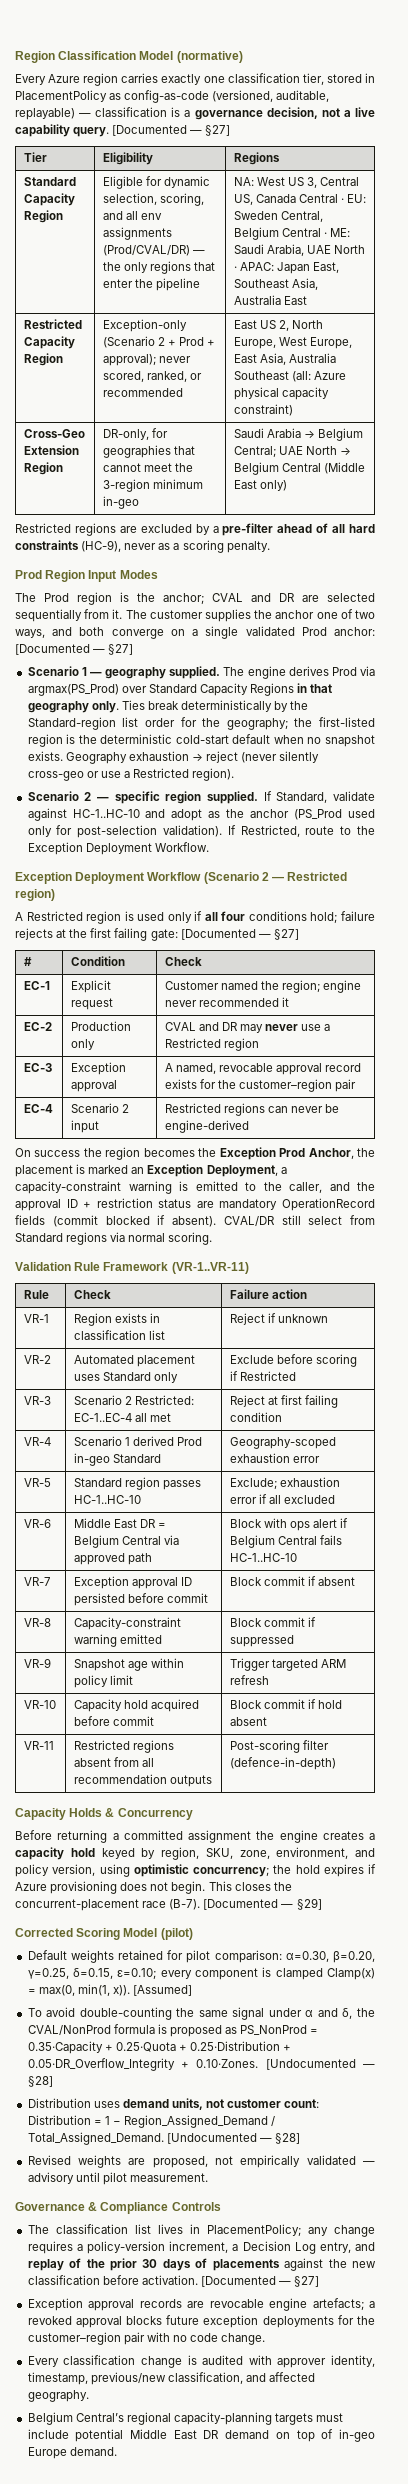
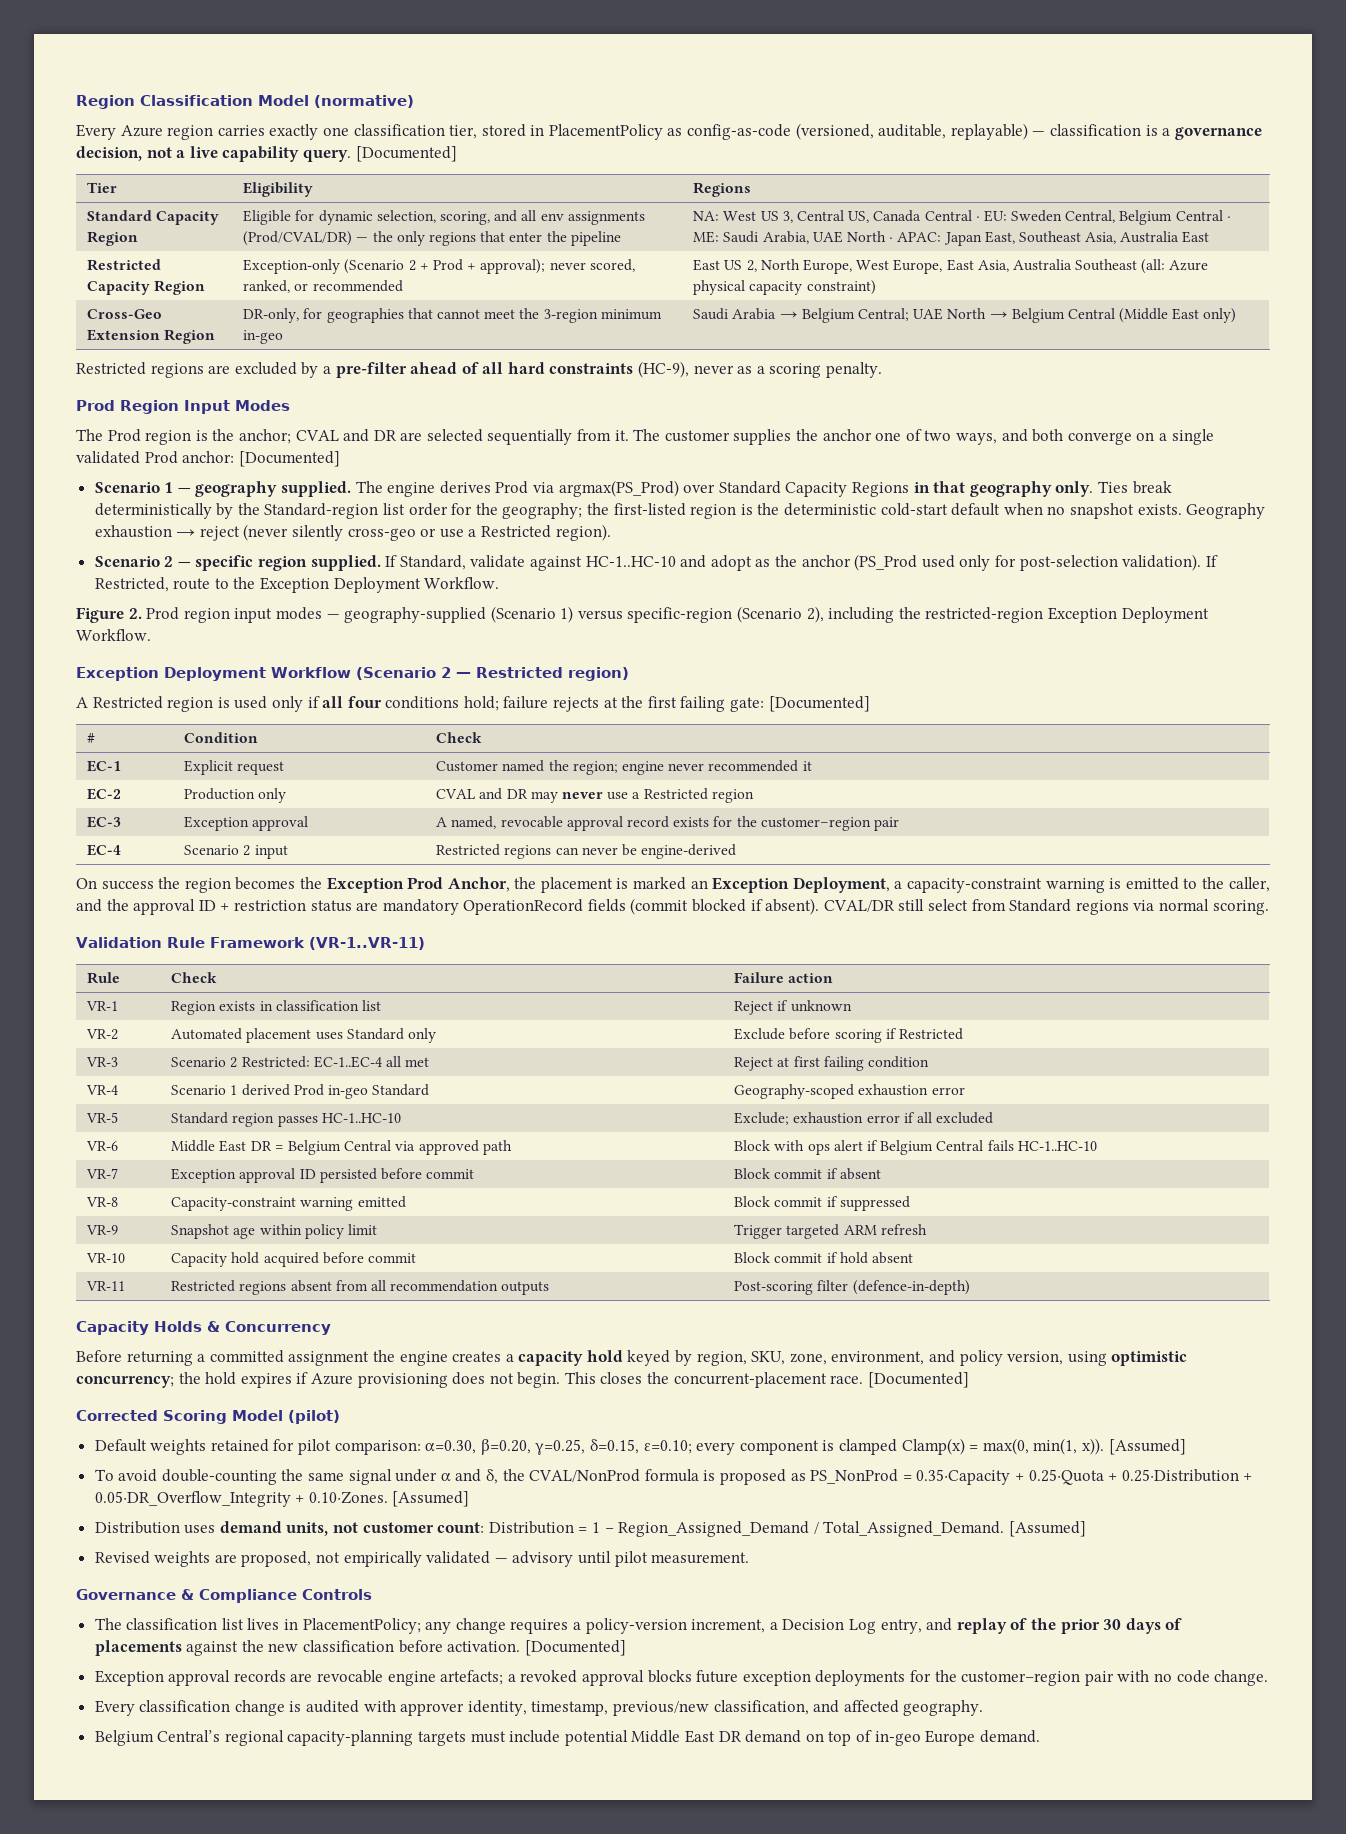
- Every Azure region carries exactly one classification tier, stored in PlacementPolicy as config-as-code (versioned, auditable, replayable) — classification is a governance decision, not a live capability query. [Documented — §27]
+ Every Azure region carries exactly one classification tier, stored in PlacementPolicy as config-as-code (versioned, auditable, replayable) — classification is a governance decision, not a live capability query. [Documented]
- The customer supplies the anchor one of two ways, and both converge on a single validated Prod anchor: [Documented — §27]
+ The customer supplies the anchor one of two ways, and both converge on a single validated Prod anchor: [Documented]
+ Figure 2. Prod region input modes — geography-supplied (Scenario 1) versus specific-region (Scenario 2), including the restricted-region Exception Deployment Workflow.
- A Restricted region is used only if all four conditions hold; failure rejects at the first failing gate: [Documented — §27]
+ A Restricted region is used only if all four conditions hold; failure rejects at the first failing gate: [Documented]
- This closes the concurrent-placement race (B-7). [Documented — §29]
+ This closes the concurrent-placement race. [Documented]
- To avoid double-counting the same signal under α and δ, the CVAL/NonProd formula is proposed as PS_NonProd = 0.35·Capacity + 0.25·Quota + 0.25·Distribution + 0.05·DR_Overflow_Integrity + 0.10·Zones. [Undocumented — §28]
+ To avoid double-counting the same signal under α and δ, the CVAL/NonProd formula is proposed as PS_NonProd = 0.35·Capacity + 0.25·Quota + 0.25·Distribution + 0.05·DR_Overflow_Integrity + 0.10·Zones. [Assumed]
- Distribution uses demand units, not customer count: Distribution = 1 − Region_Assigned_Demand / Total_Assigned_Demand. [Undocumented — §28]
+ Distribution uses demand units, not customer count: Distribution = 1 − Region_Assigned_Demand / Total_Assigned_Demand. [Assumed]
- The classification list lives in PlacementPolicy; any change requires a policy-version increment, a Decision Log entry, and replay of the prior 30 days of placements against the new classification before activation. [Documented — §27]
+ The classification list lives in PlacementPolicy; any change requires a policy-version increment, a Decision Log entry, and replay of the prior 30 days of placements against the new classification before activation. [Documented]

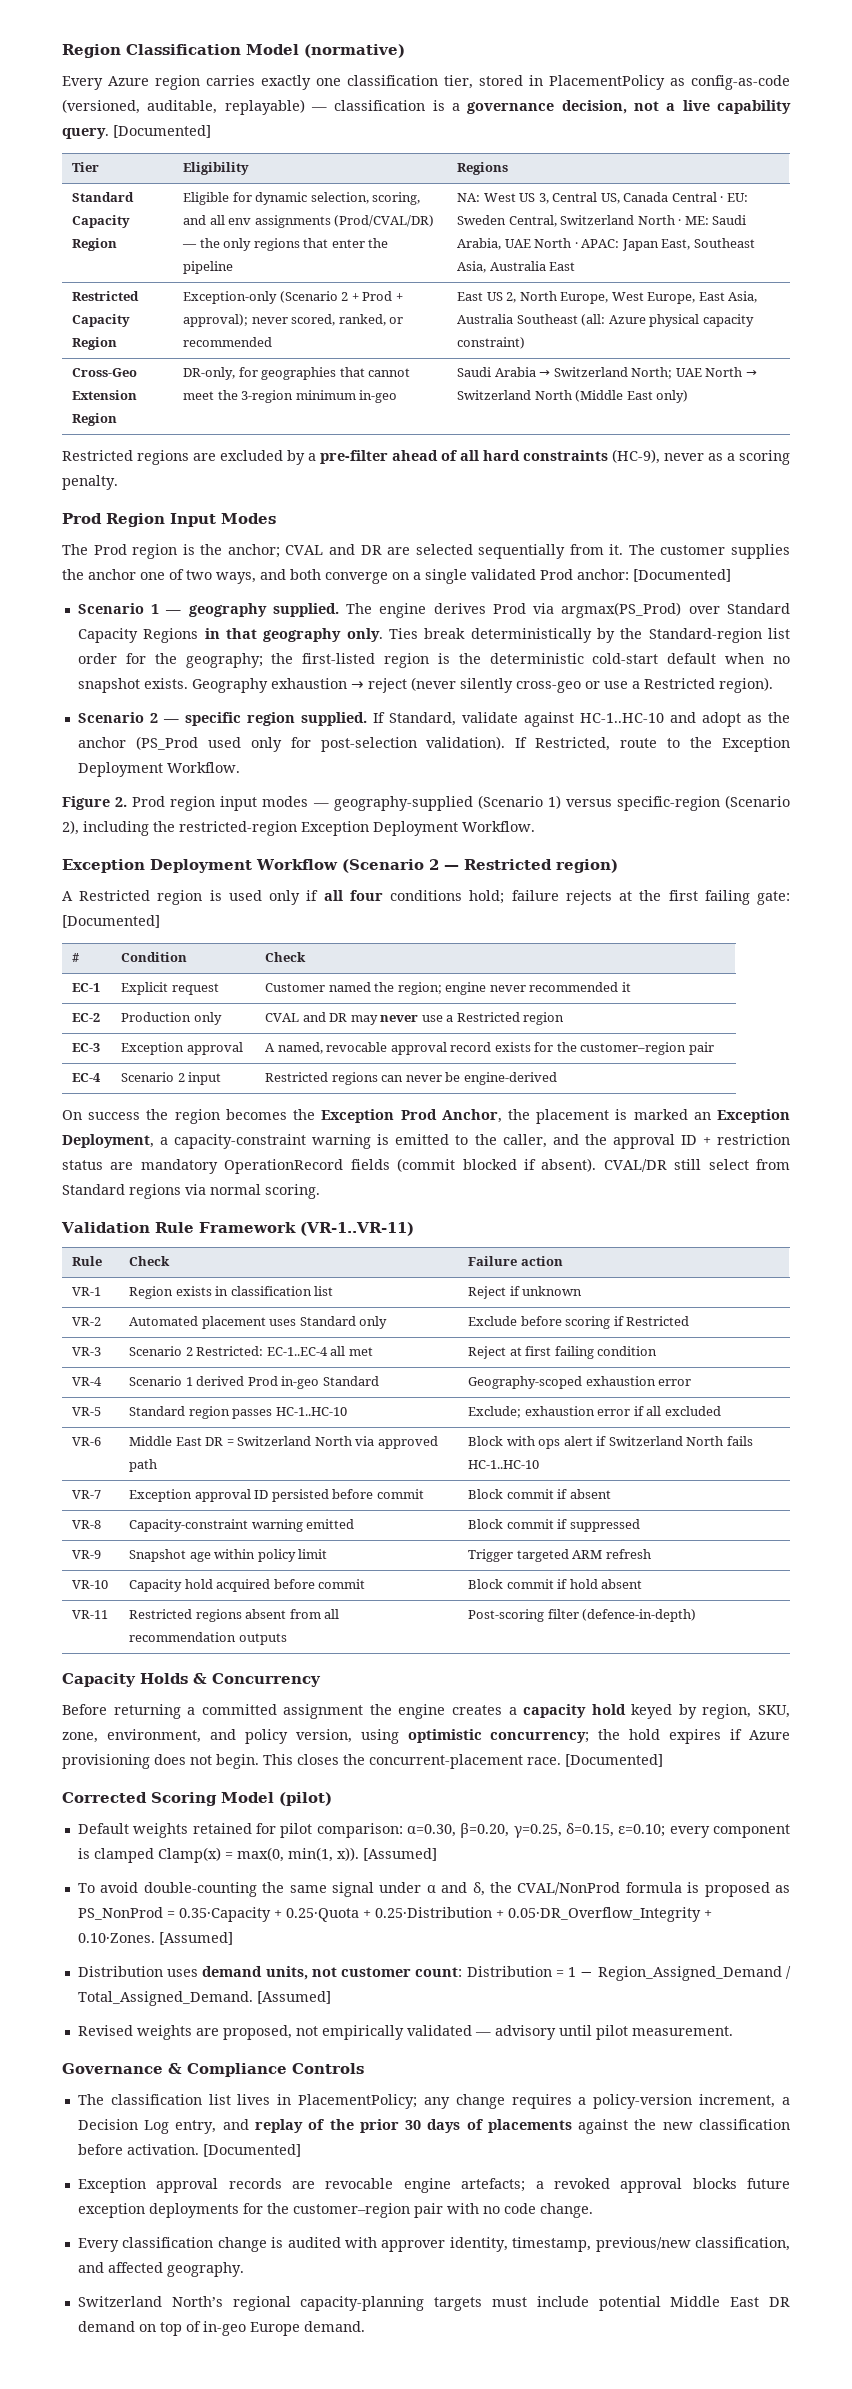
- NA: West US 3, Central US, Canada Central · EU: Sweden Central, Belgium Central · ME: Saudi Arabia, UAE North · APAC: Japan East, Southeast Asia, Australia East
+ NA: West US 3, Central US, Canada Central · EU: Sweden Central, Switzerland North · ME: Saudi Arabia, UAE North · APAC: Japan East, Southeast Asia, Australia East
- Cross-Geo Extension Region | DR-only, for geographies that cannot meet the 3-region minimum in-geo | Saudi Arabia → Belgium Central; UAE North → Belgium Central (Middle East only)
+ Cross-Geo Extension Region | DR-only, for geographies that cannot meet the 3-region minimum in-geo | Saudi Arabia → Switzerland North; UAE North → Switzerland North (Middle East only)
- VR-6 | Middle East DR = Belgium Central via approved path | Block with ops alert if Belgium Central fails HC-1..HC-10
+ VR-6 | Middle East DR = Switzerland North via approved path | Block with ops alert if Switzerland North fails HC-1..HC-10
- Belgium Central’s regional capacity-planning targets must include potential Middle East DR demand on top of in-geo Europe demand.
+ Switzerland North’s regional capacity-planning targets must include potential Middle East DR demand on top of in-geo Europe demand.

